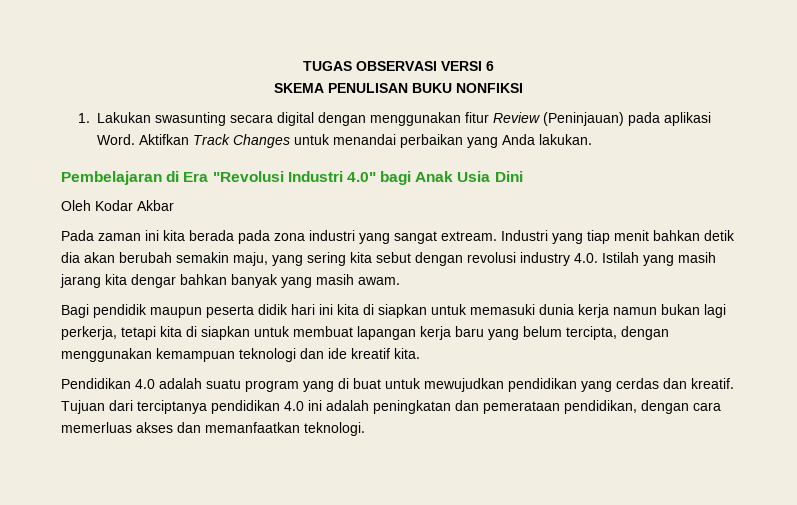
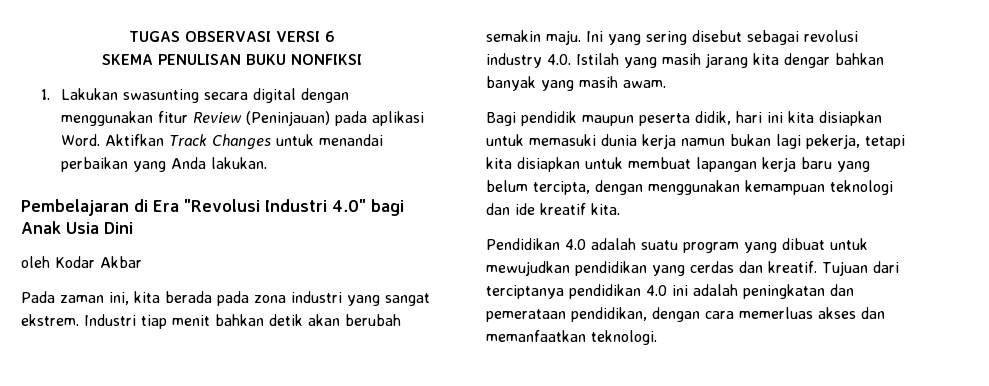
- Oleh Kodar Akbar
+ oleh Kodar Akbar
- Pada zaman ini kita berada pada zona industri yang sangat extream. Industri yang tiap menit bahkan detik dia akan berubah semakin maju, yang sering kita sebut dengan revolusi industry 4.0. Istilah yang masih jarang kita dengar bahkan banyak yang masih awam.
+ Pada zaman ini, kita berada pada zona industri yang sangat ekstrem. Industri tiap menit bahkan detik akan berubah semakin maju. Ini yang sering disebut sebagai revolusi industry 4.0. Istilah yang masih jarang kita dengar bahkan banyak yang masih awam.
- Bagi pendidik maupun peserta didik hari ini kita di siapkan untuk memasuki dunia kerja namun bukan lagi perkerja, tetapi kita di siapkan untuk membuat lapangan kerja baru yang belum tercipta, dengan menggunakan kemampuan teknologi dan ide kreatif kita.
+ Bagi pendidik maupun peserta didik, hari ini kita disiapkan untuk memasuki dunia kerja namun bukan lagi pekerja, tetapi kita disiapkan untuk membuat lapangan kerja baru yang belum tercipta, dengan menggunakan kemampuan teknologi dan ide kreatif kita.
- Pendidikan 4.0 adalah suatu program yang di buat untuk mewujudkan pendidikan yang cerdas dan kreatif.
+ Pendidikan 4.0 adalah suatu program yang dibuat untuk mewujudkan pendidikan yang cerdas dan kreatif.

